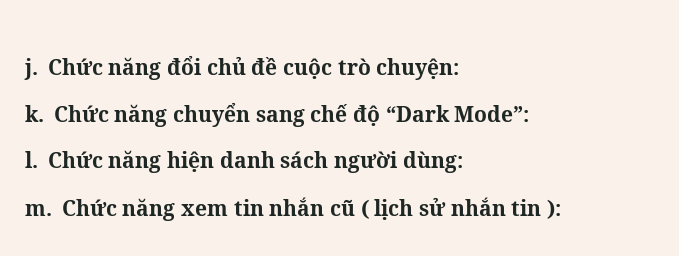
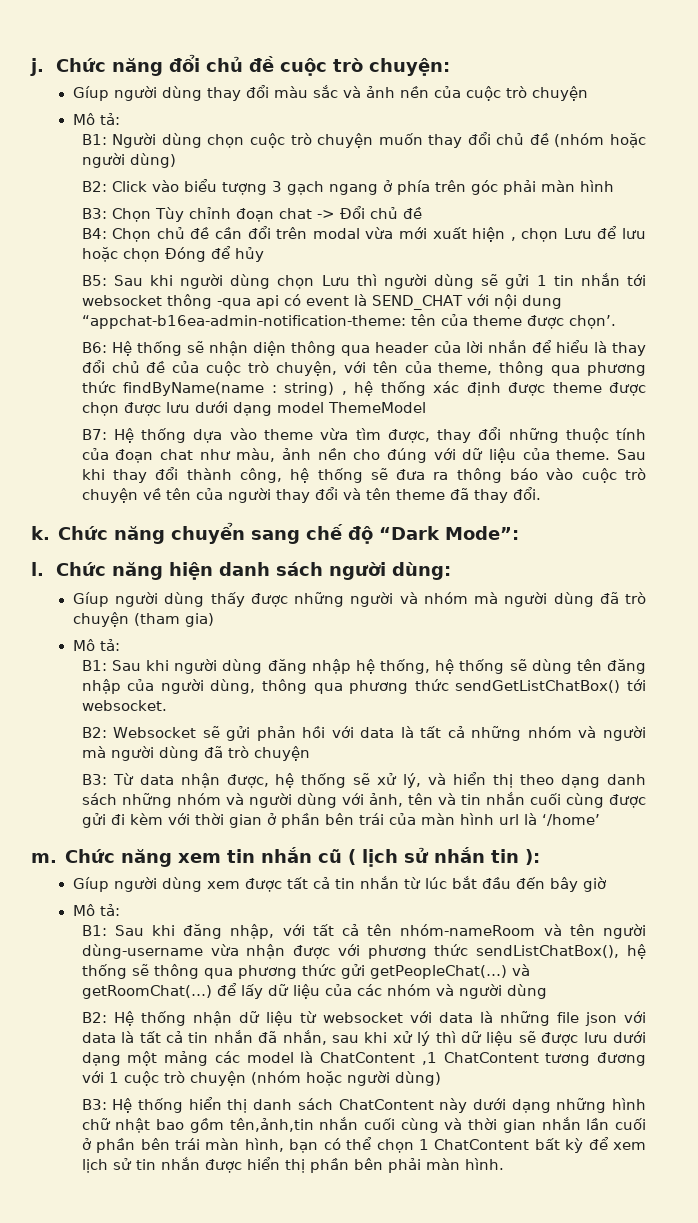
+ Gíup người dùng thay đổi màu sắc và ảnh nền của cuộc trò chuyện
+ Mô tả:
+ B1: Người dùng chọn cuộc trò chuyện muốn thay đổi chủ đề (nhóm hoặc người dùng)
+ B2: Click vào biểu tượng 3 gạch ngang ở phía trên góc phải màn hình
+ B3: Chọn Tùy chỉnh đoạn chat -> Đổi chủ đề
+ B4: Chọn chủ đề cần đổi trên modal vừa mới xuất hiện , chọn Lưu để lưu hoặc chọn Đóng để hủy
+ B5: Sau khi người dùng chọn Lưu thì người dùng sẽ gửi 1 tin nhắn tới websocket thông -qua api có event là SEND_CHAT với nội dung “appchat-b16ea-admin-notification-theme: tên của theme được chọn’.
+ B6: Hệ thống sẽ nhận diện thông qua header của lời nhắn để hiểu là thay đổi chủ đề của cuộc trò chuyện, với tên của theme, thông qua phương thức findByName(name : string) , hệ thống xác định được theme được chọn được lưu dưới dạng model ThemeModel
+ B7: Hệ thống dựa vào theme vừa tìm được, thay đổi những thuộc tính của đoạn chat như màu, ảnh nền cho đúng với dữ liệu của theme. Sau khi thay đổi thành công, hệ thống sẽ đưa ra thông báo vào cuộc trò chuyện về tên của người thay đổi và tên theme đã thay đổi.
+ Gíup người dùng thấy được những người và nhóm mà người dùng đã trò chuyện (tham gia)
+ Mô tả:
+ B1: Sau khi người dùng đăng nhập hệ thống, hệ thống sẽ dùng tên đăng nhập của người dùng, thông qua phương thức sendGetListChatBox() tới websocket.
+ B2: Websocket sẽ gửi phản hồi với data là tất cả những nhóm và người mà người dùng đã trò chuyện
+ B3: Từ data nhận được, hệ thống sẽ xử lý, và hiển thị theo dạng danh sách những nhóm và người dùng với ảnh, tên và tin nhắn cuối cùng được gửi đi kèm với thời gian ở phần bên trái của màn hình url là ‘/home’
+ Gíup người dùng xem được tất cả tin nhắn từ lúc bắt đầu đến bây giờ
+ Mô tả:
+ B1: Sau khi đăng nhập, với tất cả tên nhóm-nameRoom và tên người dùng-username vừa nhận được với phương thức sendListChatBox(), hệ thống sẽ thông qua phương thức gửi getPeopleChat(…) và getRoomChat(…) để lấy dữ liệu của các nhóm và người dùng
+ B2: Hệ thống nhận dữ liệu từ websocket với data là những file json với data là tất cả tin nhắn đã nhắn, sau khi xử lý thì dữ liệu sẽ được lưu dưới dạng một mảng các model là ChatContent ,1 ChatContent tương đương với 1 cuộc trò chuyện (nhóm hoặc người dùng)
+ B3: Hệ thống hiển thị danh sách ChatContent này dưới dạng những hình chữ nhật bao gồm tên,ảnh,tin nhắn cuối cùng và thời gian nhắn lần cuối ở phần bên trái màn hình, bạn có thể chọn 1 ChatContent bất kỳ để xem lịch sử tin nhắn được hiển thị phần bên phải màn hình.

